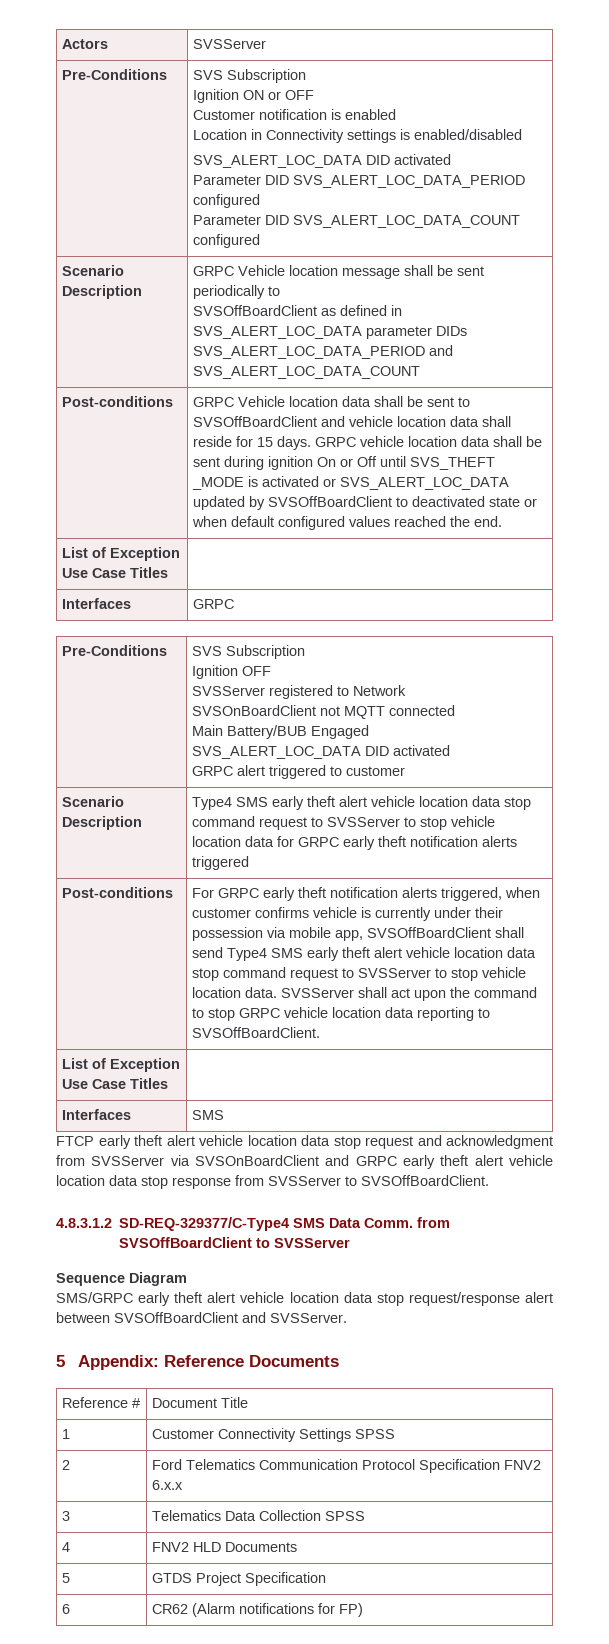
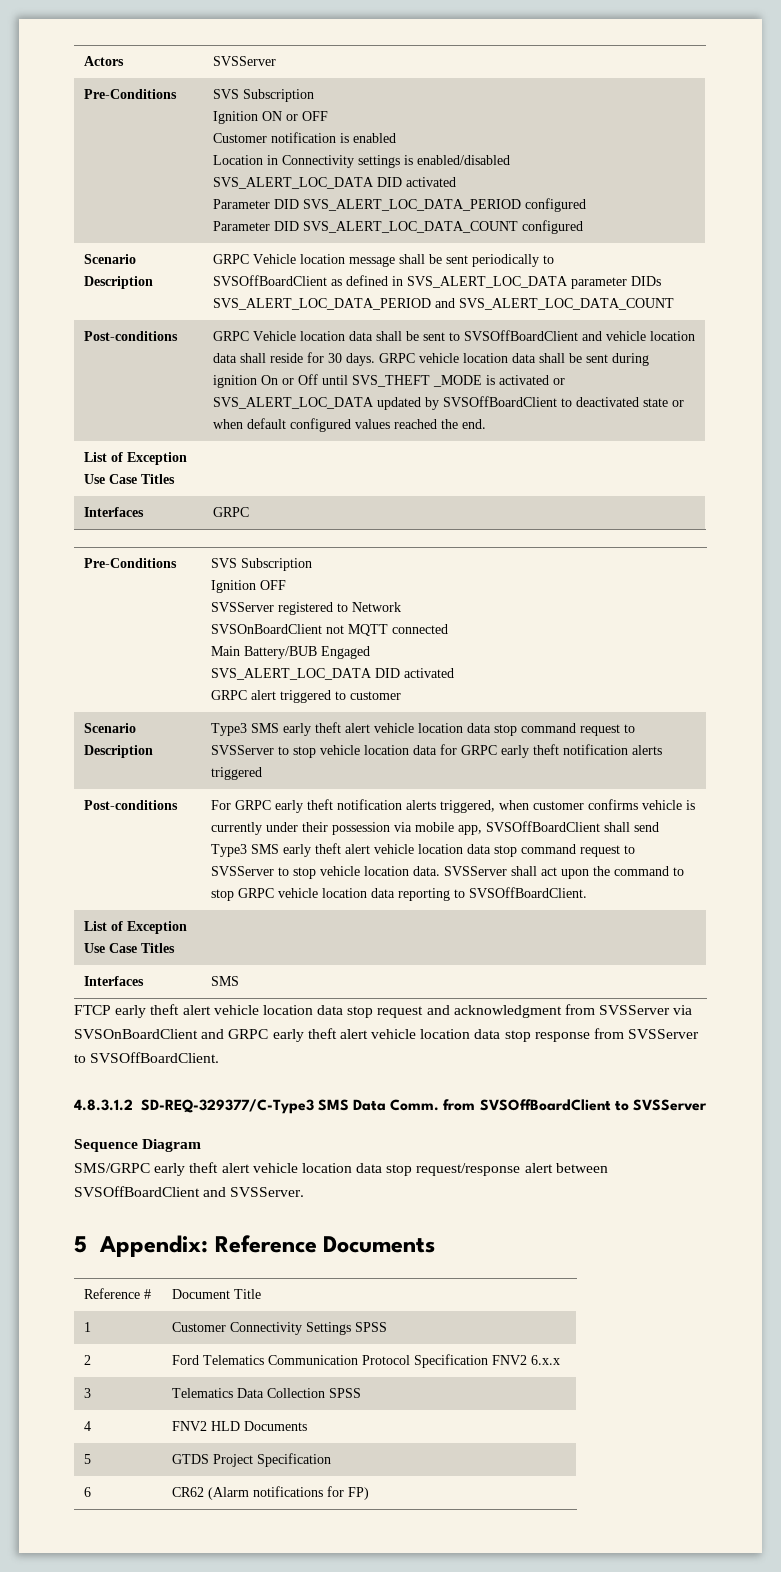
- GRPC Vehicle location data shall be sent to SVSOffBoardClient and vehicle location data shall reside for 15 days.
+ GRPC Vehicle location data shall be sent to SVSOffBoardClient and vehicle location data shall reside for 30 days.
- Scenario Description | Type4 SMS early theft alert vehicle location data stop command request to SVSServer to stop vehicle location data for GRPC early theft notification alerts triggered
+ Scenario Description | Type3 SMS early theft alert vehicle location data stop command request to SVSServer to stop vehicle location data for GRPC early theft notification alerts triggered
- For GRPC early theft notification alerts triggered, when customer confirms vehicle is currently under their possession via mobile app, SVSOffBoardClient shall send Type4 SMS early theft alert vehicle location data stop command request to SVSServer to stop vehicle location data.
+ For GRPC early theft notification alerts triggered, when customer confirms vehicle is currently under their possession via mobile app, SVSOffBoardClient shall send Type3 SMS early theft alert vehicle location data stop command request to SVSServer to stop vehicle location data.
- 4.8.3.1.2 SD-REQ-329377/C-Type4 SMS Data Comm. from SVSOffBoardClient to SVSServer
+ 4.8.3.1.2 SD-REQ-329377/C-Type3 SMS Data Comm. from SVSOffBoardClient to SVSServer

